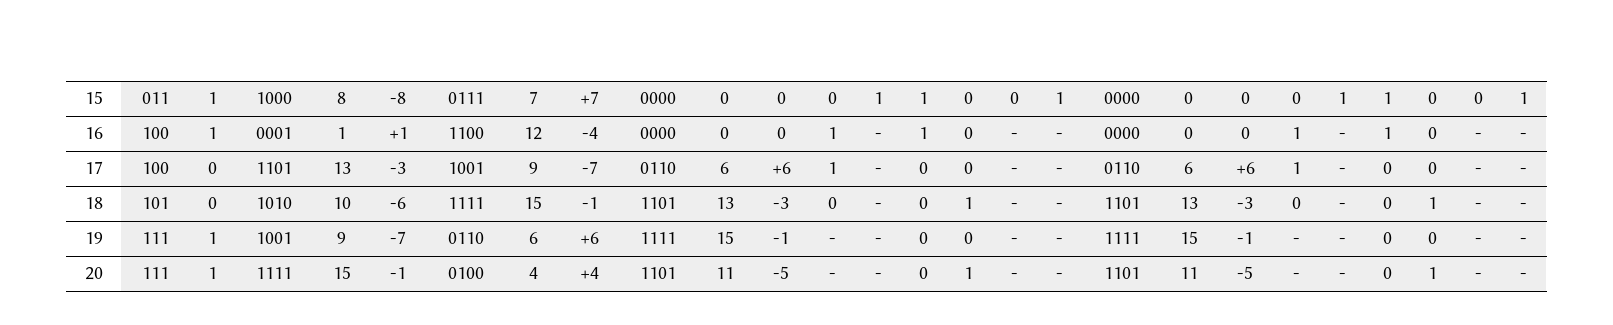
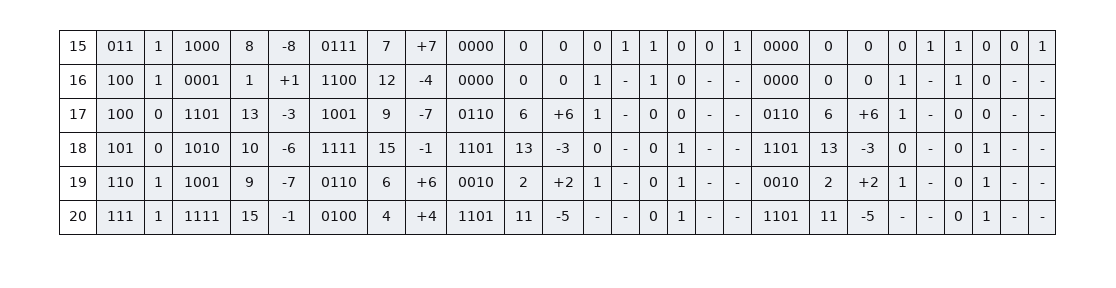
- 19 | 111 | 1 | 1001 | 9 | -7 | 0110 | 6 | +6 | 1111 | 15 | -1 | - | - | 0 | 0 | - | - | 1111 | 15 | -1 | - | - | 0 | 0 | - | -
+ 19 | 110 | 1 | 1001 | 9 | -7 | 0110 | 6 | +6 | 0010 | 2 | +2 | 1 | - | 0 | 1 | - | - | 0010 | 2 | +2 | 1 | - | 0 | 1 | - | -

